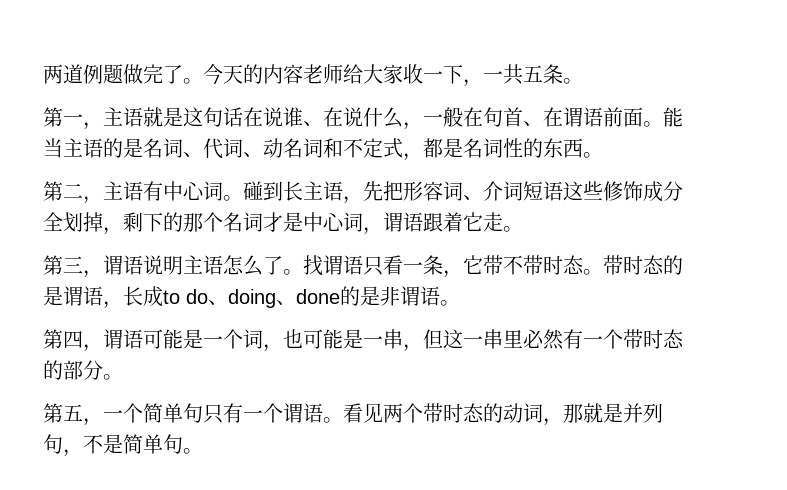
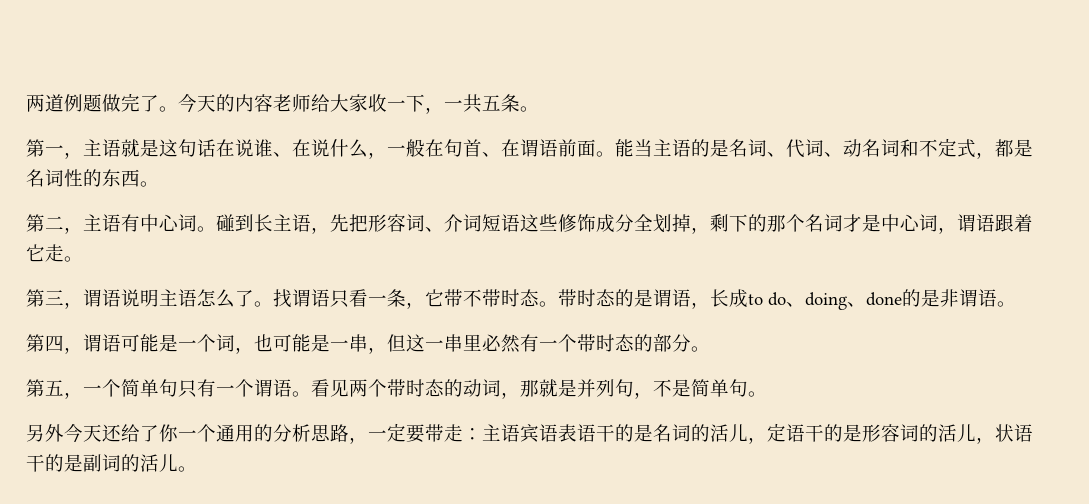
+ 另外今天还给了你一个通用的分析思路，一定要带走：主语宾语表语干的是名词的活儿，定语干的是形容词的活儿，状语干的是副词的活儿。

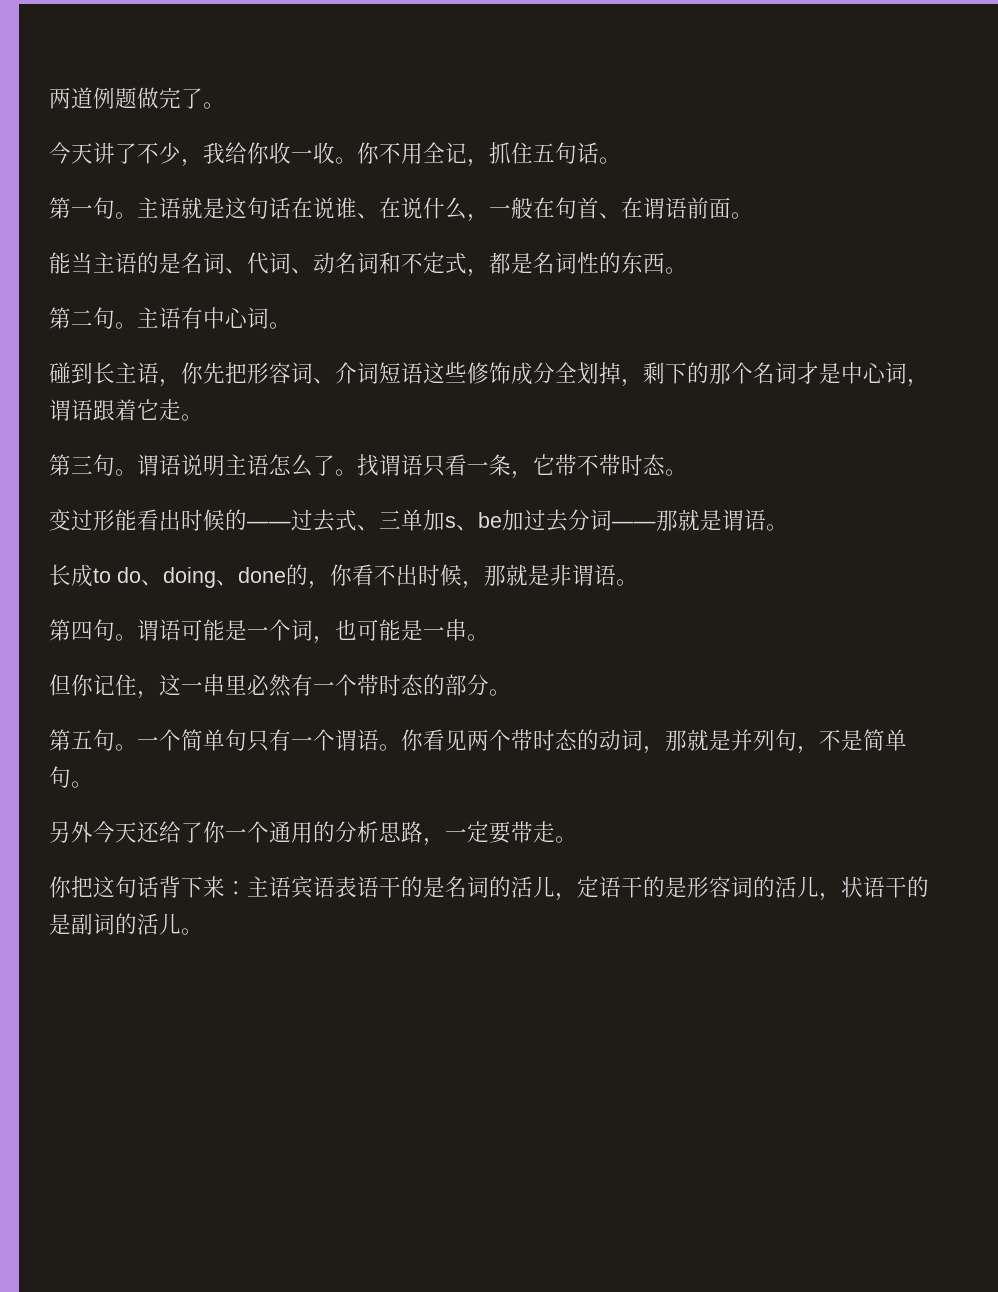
- 两道例题做完了。今天的内容老师给大家收一下，一共五条。
+ 两道例题做完了。
+ 今天讲了不少，我给你收一收。你不用全记，抓住五句话。
- 第一，主语就是这句话在说谁、在说什么，一般在句首、在谓语前面。能当主语的是名词、代词、动名词和不定式，都是名词性的东西。
+ 第一句。主语就是这句话在说谁、在说什么，一般在句首、在谓语前面。
+ 能当主语的是名词、代词、动名词和不定式，都是名词性的东西。
- 第二，主语有中心词。碰到长主语，先把形容词、介词短语这些修饰成分全划掉，剩下的那个名词才是中心词，谓语跟着它走。
+ 第二句。主语有中心词。
+ 碰到长主语，你先把形容词、介词短语这些修饰成分全划掉，剩下的那个名词才是中心词，谓语跟着它走。
- 第三，谓语说明主语怎么了。
+ 第三句。谓语说明主语怎么了。
- 找谓语只看一条，它带不带时态。带时态的是谓语，长成to do、doing、done的是非谓语。
+ 找谓语只看一条，它带不带时态。
+ 变过形能看出时候的——过去式、三单加s、be加过去分词——那就是谓语。
+ 长成to do、doing、done的，你看不出时候，那就是非谓语。
- 第四，谓语可能是一个词，也可能是一串，但这一串里必然有一个带时态的部分。
+ 第四句。谓语可能是一个词，也可能是一串。
+ 但你记住，这一串里必然有一个带时态的部分。
- 第五，一个简单句只有一个谓语。
+ 第五句。一个简单句只有一个谓语。
- 看见两个带时态的动词，那就是并列句，不是简单句。
+ 你看见两个带时态的动词，那就是并列句，不是简单句。
- 另外今天还给了你一个通用的分析思路，一定要带走：主语宾语表语干的是名词的活儿，定语干的是形容词的活儿，状语干的是副词的活儿。
+ 另外今天还给了你一个通用的分析思路，一定要带走。
+ 你把这句话背下来：主语宾语表语干的是名词的活儿，定语干的是形容词的活儿，状语干的是副词的活儿。

